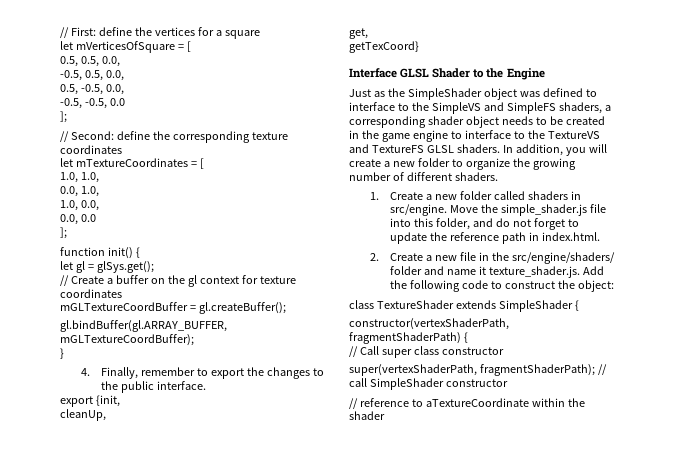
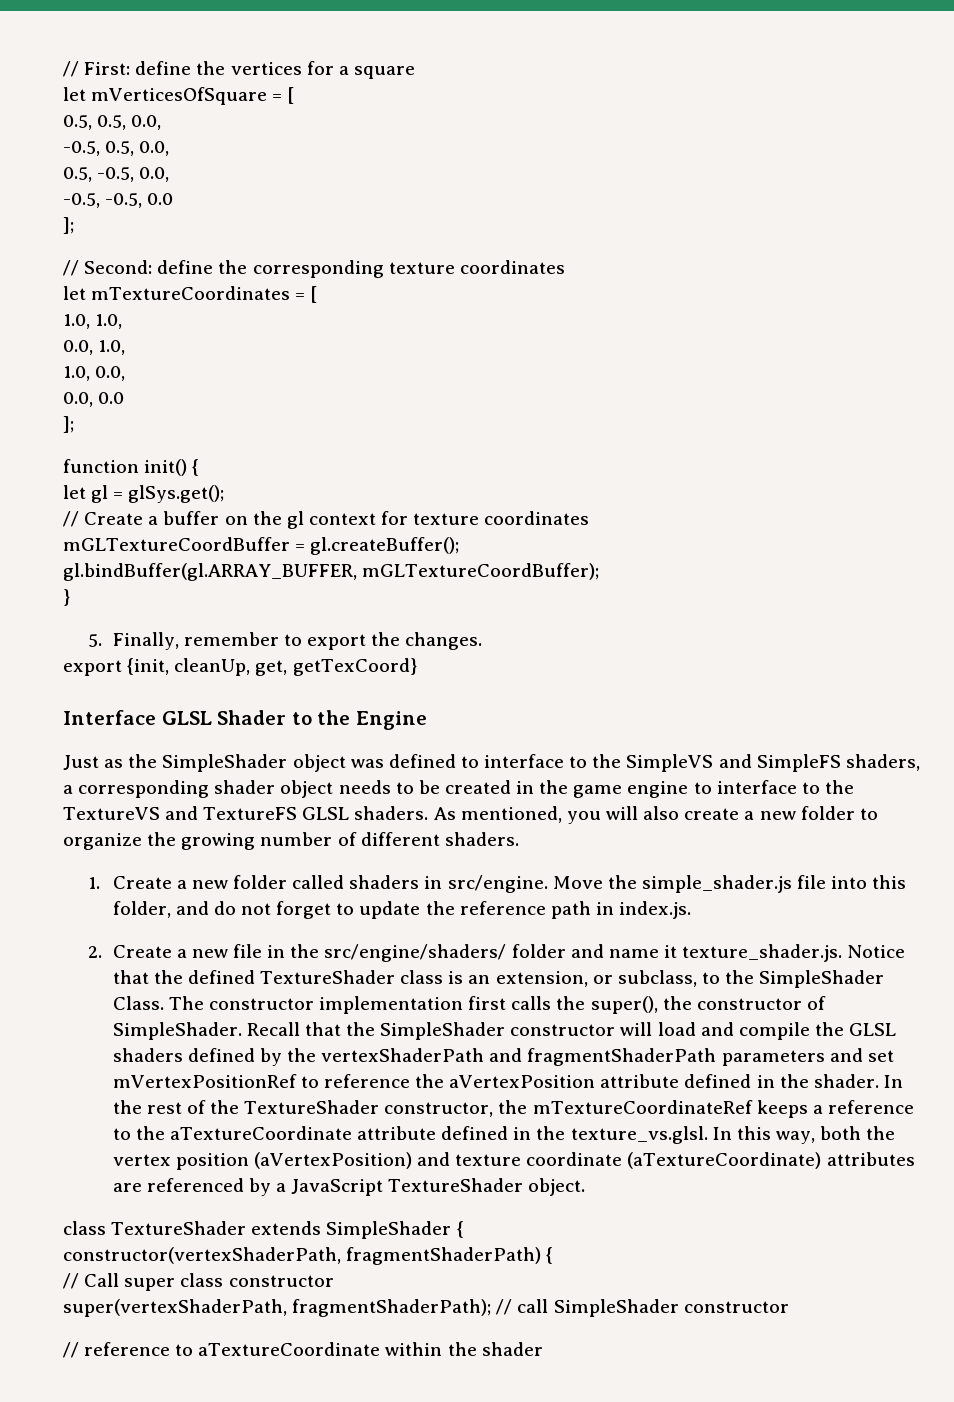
- 4. Finally, remember to export the changes to the public interface.
+ 5. Finally, remember to export the changes.
- export {init,
- cleanUp,
- get,
- getTexCoord}
+ export {init, cleanUp, get, getTexCoord}
- In addition, you will create a new folder to organize the growing number of different shaders.
+ As mentioned, you will also create a new folder to organize the growing number of different shaders.
- Move the simple_shader.js file into this folder, and do not forget to update the reference path in index.html.
+ Move the simple_shader.js file into this folder, and do not forget to update the reference path in index.js.
- 2. Create a new file in the src/engine/shaders/ folder and name it texture_shader.js. Add the following code to construct the object:
+ 2. Create a new file in the src/engine/shaders/ folder and name it texture_shader.js. Notice that the defined TextureShader class is an extension, or subclass, to the SimpleShader Class. The constructor implementation first calls the super(), the constructor of SimpleShader. Recall that the SimpleShader constructor will load and compile the GLSL shaders defined by the vertexShaderPath and fragmentShaderPath parameters and set mVertexPositionRef to reference the aVertexPosition attribute defined in the shader. In the rest of the TextureShader constructor, the mTextureCoordinateRef keeps a reference to the aTextureCoordinate attribute defined in the texture_vs.glsl. In this way, both the vertex position (aVertexPosition) and texture coordinate (aTextureCoordinate) attributes are referenced by a JavaScript TextureShader object.

